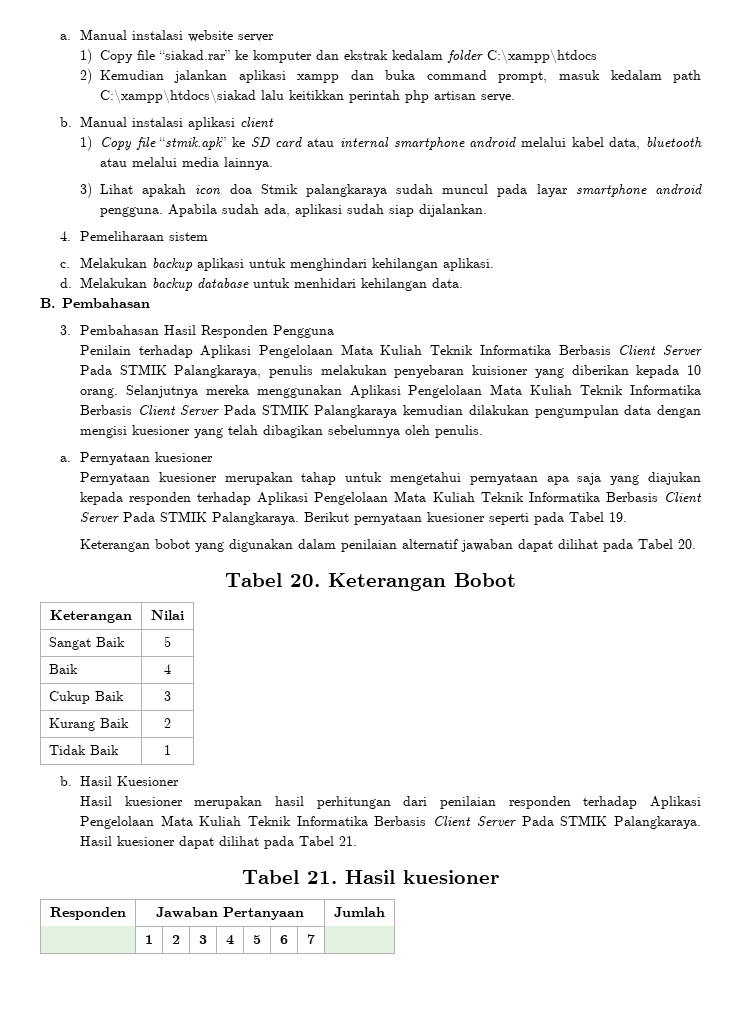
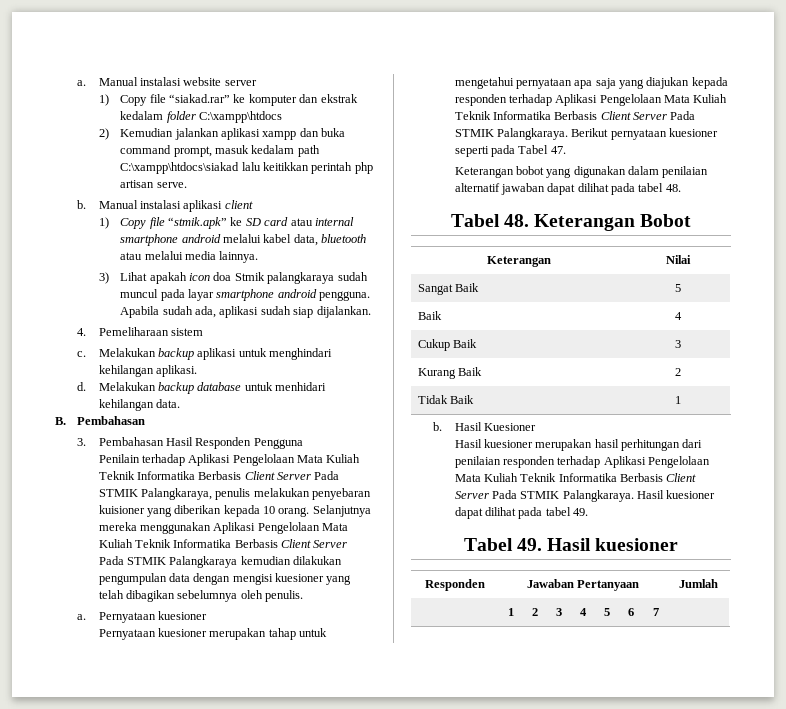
- Berikut pernyataan kuesioner seperti pada Tabel 19.
+ Berikut pernyataan kuesioner seperti pada Tabel 47.
- Keterangan bobot yang digunakan dalam penilaian alternatif jawaban dapat dilihat pada Tabel 20.
- Tabel 20. Keterangan Bobot
+ Keterangan bobot yang digunakan dalam penilaian alternatif jawaban dapat dilihat pada tabel 48.
+ Tabel 48. Keterangan Bobot
- Hasil kuesioner dapat dilihat pada Tabel 21.
- Tabel 21. Hasil kuesioner
+ Hasil kuesioner dapat dilihat pada tabel 49.
+ Tabel 49. Hasil kuesioner

